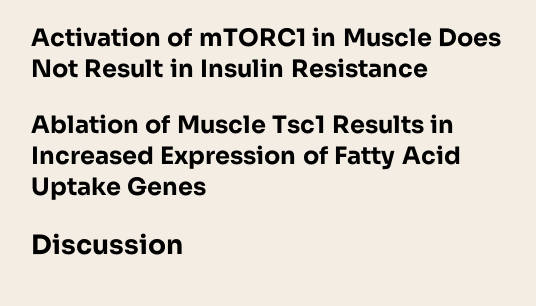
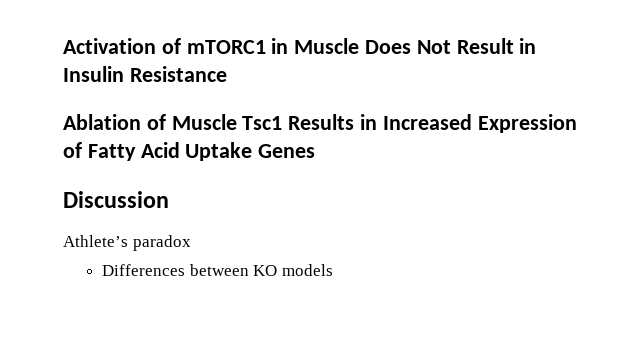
+ Athlete’s paradox
+ Differences between KO models

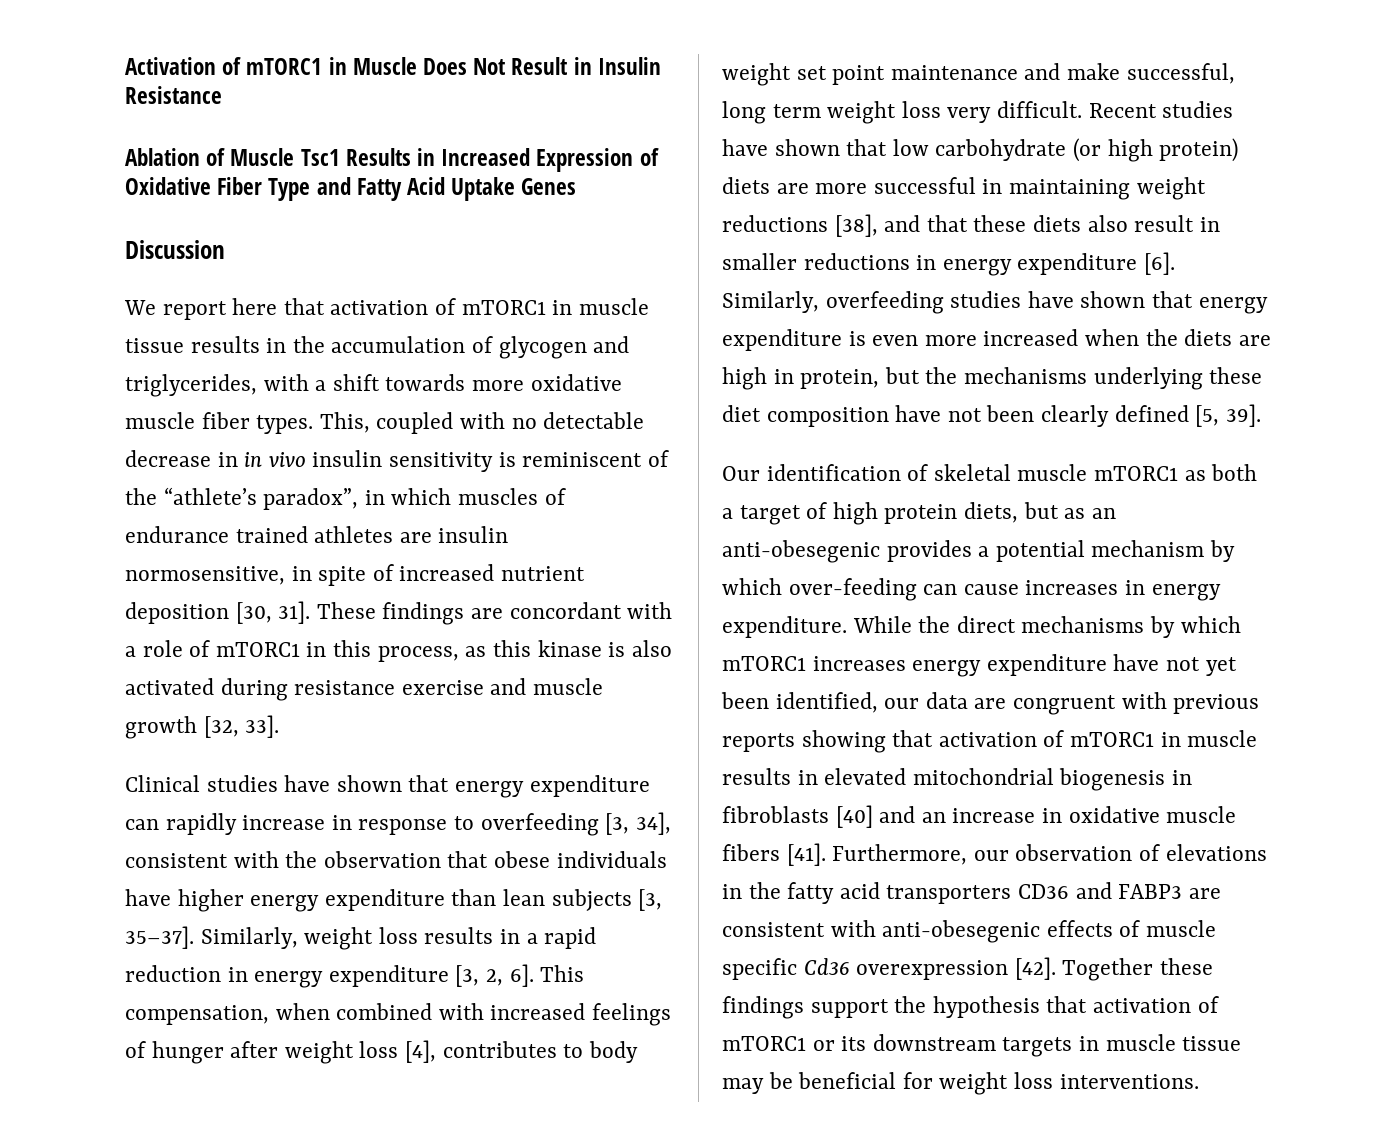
- Ablation of Muscle Tsc1 Results in Increased Expression of Fatty Acid Uptake Genes
+ Ablation of Muscle Tsc1 Results in Increased Expression of Oxidative Fiber Type and Fatty Acid Uptake Genes
- Athlete’s paradox
- Differences between KO models
+ We report here that activation of mTORC1 in muscle tissue results in the accumulation of glycogen and triglycerides, with a shift towards more oxidative muscle fiber types. This, coupled with no detectable decrease in in vivo insulin sensitivity is reminiscent of the “athlete’s paradox”, in which muscles of endurance trained athletes are insulin normosensitive, in spite of increased nutrient deposition [30, 31]. These findings are concordant with a role of mTORC1 in this process, as this kinase is also activated during resistance exercise and muscle growth [32, 33].
+ Clinical studies have shown that energy expenditure can rapidly increase in response to overfeeding [3, 34], consistent with the observation that obese individuals have higher energy expenditure than lean subjects [3, 35–37]. Similarly, weight loss results in a rapid reduction in energy expenditure [3, 2, 6]. This compensation, when combined with increased feelings of hunger after weight loss [4], contributes to body weight set point maintenance and make successful, long term weight loss very difficult. Recent studies have shown that low carbohydrate (or high protein) diets are more successful in maintaining weight reductions [38], and that these diets also result in smaller reductions in energy expenditure [6]. Similarly, overfeeding studies have shown that energy expenditure is even more increased when the diets are high in protein, but the mechanisms underlying these diet composition have not been clearly defined [5, 39].
+ Our identification of skeletal muscle mTORC1 as both a target of high protein diets, but as an anti-obesegenic provides a potential mechanism by which over-feeding can cause increases in energy expenditure. While the direct mechanisms by which mTORC1 increases energy expenditure have not yet been identified, our data are congruent with previous reports showing that activation of mTORC1 in muscle results in elevated mitochondrial biogenesis in fibroblasts [40] and an increase in oxidative muscle fibers [41]. Furthermore, our observation of elevations in the fatty acid transporters CD36 and FABP3 are consistent with anti-obesegenic effects of muscle specific Cd36 overexpression [42]. Together these findings support the hypothesis that activation of mTORC1 or its downstream targets in muscle tissue may be beneficial for weight loss interventions.

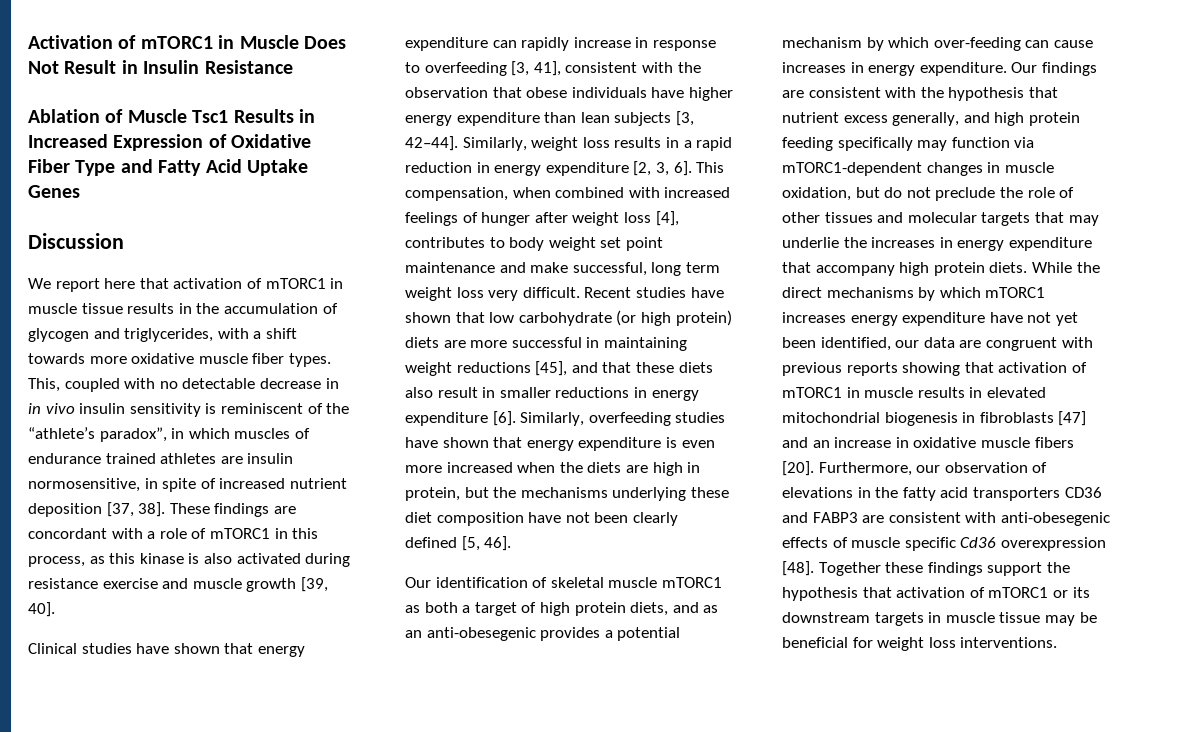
- This, coupled with no detectable decrease in in vivo insulin sensitivity is reminiscent of the “athlete’s paradox”, in which muscles of endurance trained athletes are insulin normosensitive, in spite of increased nutrient deposition [30, 31].
+ This, coupled with no detectable decrease in in vivo insulin sensitivity is reminiscent of the “athlete’s paradox”, in which muscles of endurance trained athletes are insulin normosensitive, in spite of increased nutrient deposition [37, 38].
- These findings are concordant with a role of mTORC1 in this process, as this kinase is also activated during resistance exercise and muscle growth [32, 33].
+ These findings are concordant with a role of mTORC1 in this process, as this kinase is also activated during resistance exercise and muscle growth [39, 40].
- Clinical studies have shown that energy expenditure can rapidly increase in response to overfeeding [3, 34], consistent with the observation that obese individuals have higher energy expenditure than lean subjects [3, 35–37].
+ Clinical studies have shown that energy expenditure can rapidly increase in response to overfeeding [3, 41], consistent with the observation that obese individuals have higher energy expenditure than lean subjects [3, 42–44].
- Similarly, weight loss results in a rapid reduction in energy expenditure [3, 2, 6].
+ Similarly, weight loss results in a rapid reduction in energy expenditure [2, 3, 6].
- Recent studies have shown that low carbohydrate (or high protein) diets are more successful in maintaining weight reductions [38], and that these diets also result in smaller reductions in energy expenditure [6].
+ Recent studies have shown that low carbohydrate (or high protein) diets are more successful in maintaining weight reductions [45], and that these diets also result in smaller reductions in energy expenditure [6].
- Similarly, overfeeding studies have shown that energy expenditure is even more increased when the diets are high in protein, but the mechanisms underlying these diet composition have not been clearly defined [5, 39].
+ Similarly, overfeeding studies have shown that energy expenditure is even more increased when the diets are high in protein, but the mechanisms underlying these diet composition have not been clearly defined [5, 46].
- Our identification of skeletal muscle mTORC1 as both a target of high protein diets, but as an anti-obesegenic provides a potential mechanism by which over-feeding can cause increases in energy expenditure.
+ Our identification of skeletal muscle mTORC1 as both a target of high protein diets, and as an anti-obesegenic provides a potential mechanism by which over-feeding can cause increases in energy expenditure.
+ Our findings are consistent with the hypothesis that nutrient excess generally, and high protein feeding specifically may function via mTORC1-dependent changes in muscle oxidation, but do not preclude the role of other tissues and molecular targets that may underlie the increases in energy expenditure that accompany high protein diets.
- While the direct mechanisms by which mTORC1 increases energy expenditure have not yet been identified, our data are congruent with previous reports showing that activation of mTORC1 in muscle results in elevated mitochondrial biogenesis in fibroblasts [40] and an increase in oxidative muscle fibers [41].
+ While the direct mechanisms by which mTORC1 increases energy expenditure have not yet been identified, our data are congruent with previous reports showing that activation of mTORC1 in muscle results in elevated mitochondrial biogenesis in fibroblasts [47] and an increase in oxidative muscle fibers [20].
- Furthermore, our observation of elevations in the fatty acid transporters CD36 and FABP3 are consistent with anti-obesegenic effects of muscle specific Cd36 overexpression [42].
+ Furthermore, our observation of elevations in the fatty acid transporters CD36 and FABP3 are consistent with anti-obesegenic effects of muscle specific Cd36 overexpression [48].

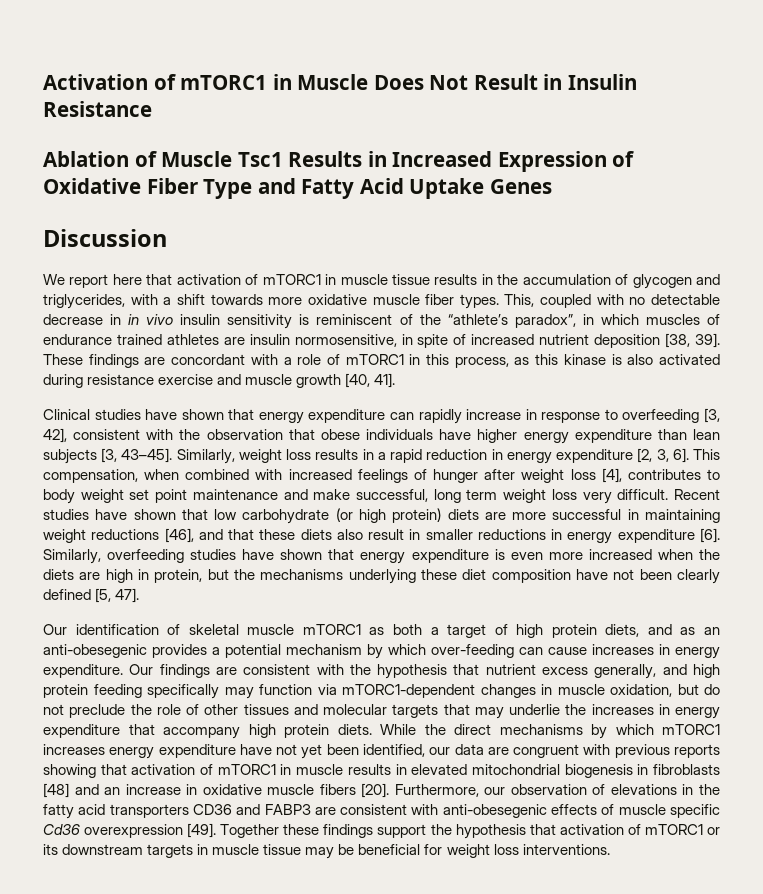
- This, coupled with no detectable decrease in in vivo insulin sensitivity is reminiscent of the “athlete’s paradox”, in which muscles of endurance trained athletes are insulin normosensitive, in spite of increased nutrient deposition [37, 38].
+ This, coupled with no detectable decrease in in vivo insulin sensitivity is reminiscent of the “athlete’s paradox”, in which muscles of endurance trained athletes are insulin normosensitive, in spite of increased nutrient deposition [38, 39].
- These findings are concordant with a role of mTORC1 in this process, as this kinase is also activated during resistance exercise and muscle growth [39, 40].
+ These findings are concordant with a role of mTORC1 in this process, as this kinase is also activated during resistance exercise and muscle growth [40, 41].
- Clinical studies have shown that energy expenditure can rapidly increase in response to overfeeding [3, 41], consistent with the observation that obese individuals have higher energy expenditure than lean subjects [3, 42–44].
+ Clinical studies have shown that energy expenditure can rapidly increase in response to overfeeding [3, 42], consistent with the observation that obese individuals have higher energy expenditure than lean subjects [3, 43–45].
- Recent studies have shown that low carbohydrate (or high protein) diets are more successful in maintaining weight reductions [45], and that these diets also result in smaller reductions in energy expenditure [6].
+ Recent studies have shown that low carbohydrate (or high protein) diets are more successful in maintaining weight reductions [46], and that these diets also result in smaller reductions in energy expenditure [6].
- Similarly, overfeeding studies have shown that energy expenditure is even more increased when the diets are high in protein, but the mechanisms underlying these diet composition have not been clearly defined [5, 46].
+ Similarly, overfeeding studies have shown that energy expenditure is even more increased when the diets are high in protein, but the mechanisms underlying these diet composition have not been clearly defined [5, 47].
- While the direct mechanisms by which mTORC1 increases energy expenditure have not yet been identified, our data are congruent with previous reports showing that activation of mTORC1 in muscle results in elevated mitochondrial biogenesis in fibroblasts [47] and an increase in oxidative muscle fibers [20].
+ While the direct mechanisms by which mTORC1 increases energy expenditure have not yet been identified, our data are congruent with previous reports showing that activation of mTORC1 in muscle results in elevated mitochondrial biogenesis in fibroblasts [48] and an increase in oxidative muscle fibers [20].
- Furthermore, our observation of elevations in the fatty acid transporters CD36 and FABP3 are consistent with anti-obesegenic effects of muscle specific Cd36 overexpression [48].
+ Furthermore, our observation of elevations in the fatty acid transporters CD36 and FABP3 are consistent with anti-obesegenic effects of muscle specific Cd36 overexpression [49].

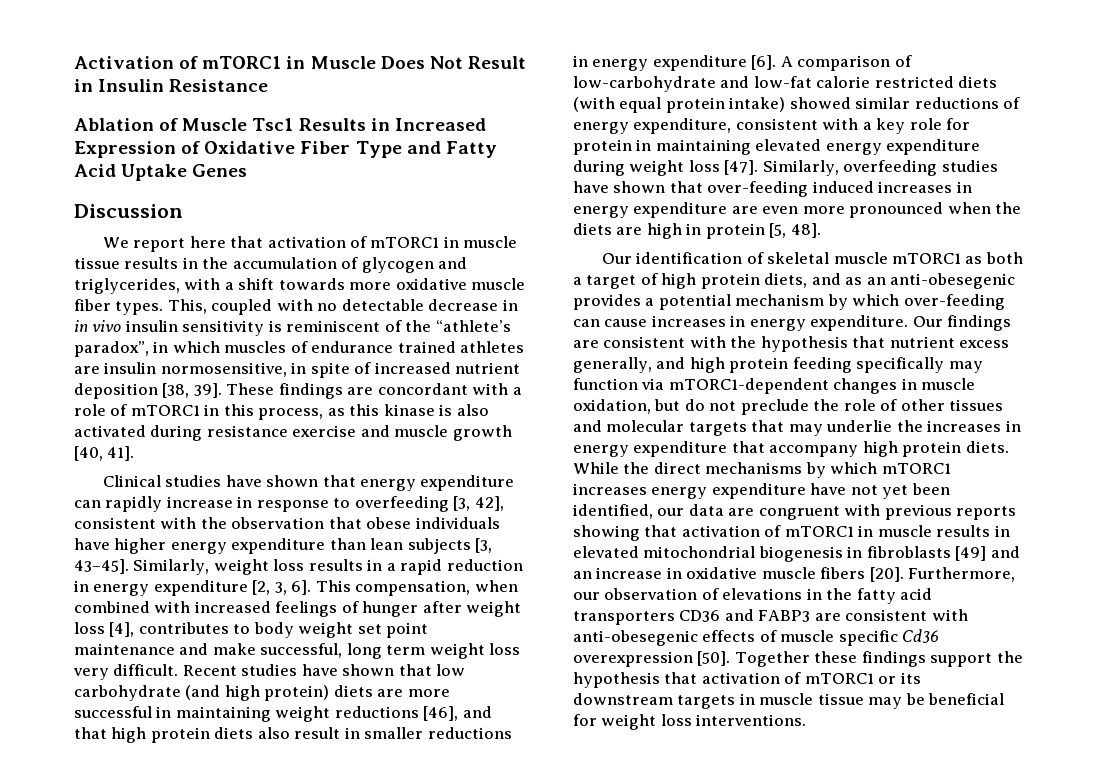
- Recent studies have shown that low carbohydrate (or high protein) diets are more successful in maintaining weight reductions [46], and that these diets also result in smaller reductions in energy expenditure [6].
+ Recent studies have shown that low carbohydrate (and high protein) diets are more successful in maintaining weight reductions [46], and that high protein diets also result in smaller reductions in energy expenditure [6].
+ A comparison of low-carbohydrate and low-fat calorie restricted diets (with equal protein intake) showed similar reductions of energy expenditure, consistent with a key role for protein in maintaining elevated energy expenditure during weight loss [47].
- Similarly, overfeeding studies have shown that energy expenditure is even more increased when the diets are high in protein, but the mechanisms underlying these diet composition have not been clearly defined [5, 47].
+ Similarly, overfeeding studies have shown that over-feeding induced increases in energy expenditure are even more pronounced when the diets are high in protein [5, 48].
- While the direct mechanisms by which mTORC1 increases energy expenditure have not yet been identified, our data are congruent with previous reports showing that activation of mTORC1 in muscle results in elevated mitochondrial biogenesis in fibroblasts [48] and an increase in oxidative muscle fibers [20].
+ While the direct mechanisms by which mTORC1 increases energy expenditure have not yet been identified, our data are congruent with previous reports showing that activation of mTORC1 in muscle results in elevated mitochondrial biogenesis in fibroblasts [49] and an increase in oxidative muscle fibers [20].
- Furthermore, our observation of elevations in the fatty acid transporters CD36 and FABP3 are consistent with anti-obesegenic effects of muscle specific Cd36 overexpression [49].
+ Furthermore, our observation of elevations in the fatty acid transporters CD36 and FABP3 are consistent with anti-obesegenic effects of muscle specific Cd36 overexpression [50].

